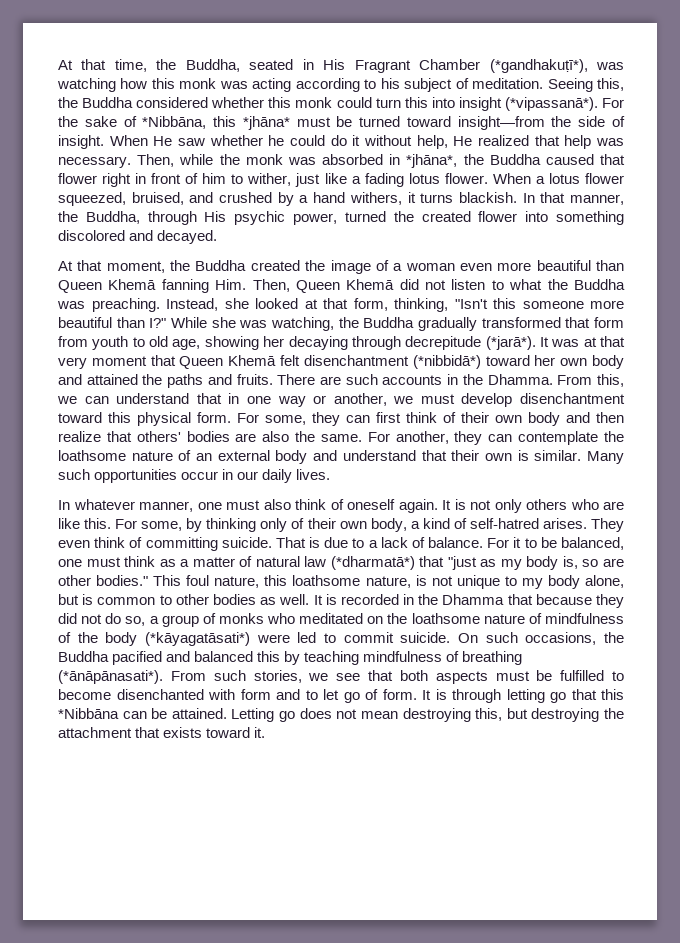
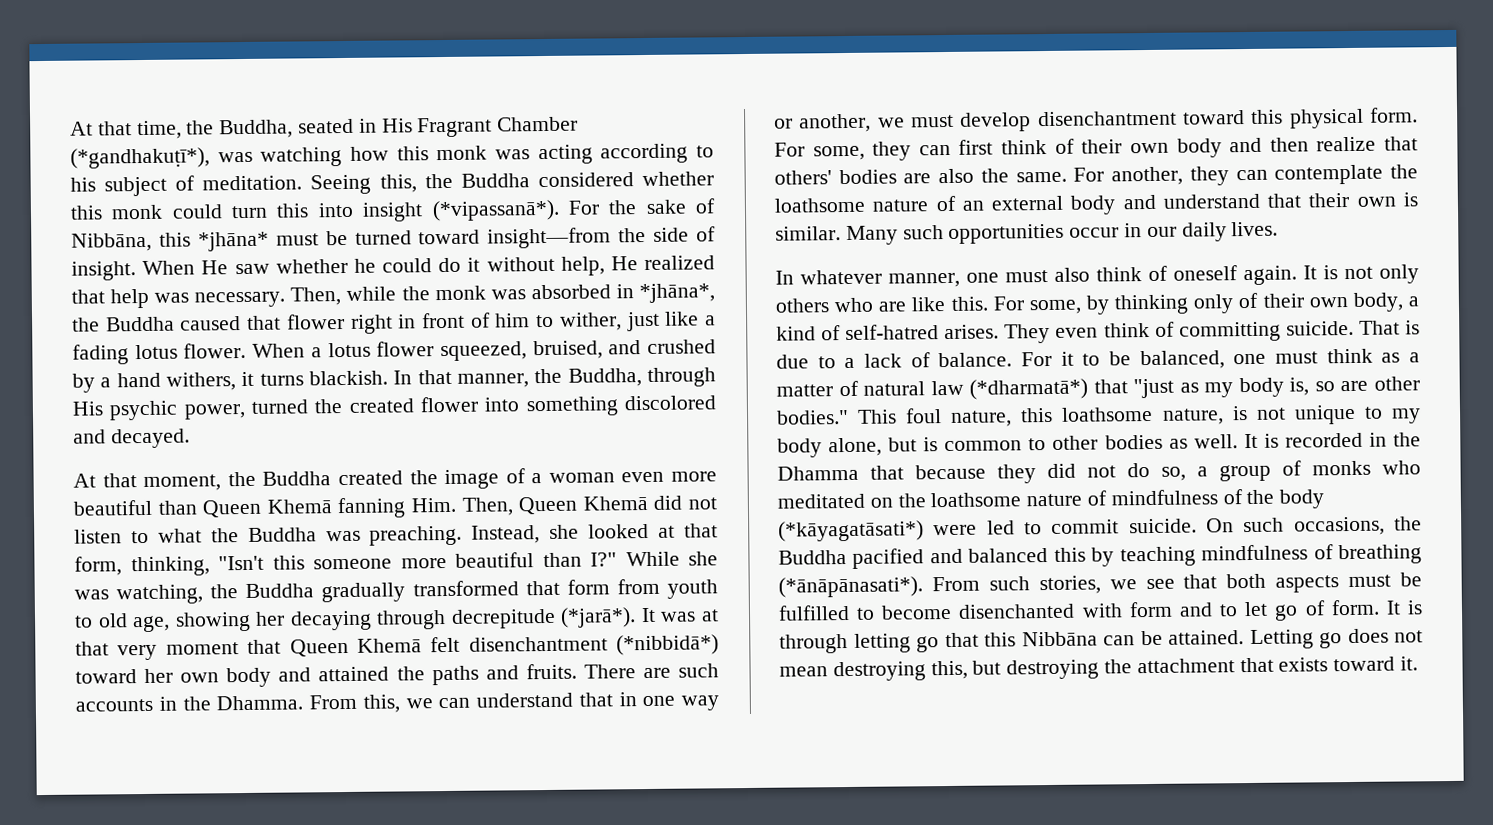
- For the sake of *Nibbāna, this *jhāna* must be turned toward insight—from the side of insight.
+ For the sake of Nibbāna, this *jhāna* must be turned toward insight—from the side of insight.
- It is through letting go that this *Nibbāna can be attained.
+ It is through letting go that this Nibbāna can be attained.

